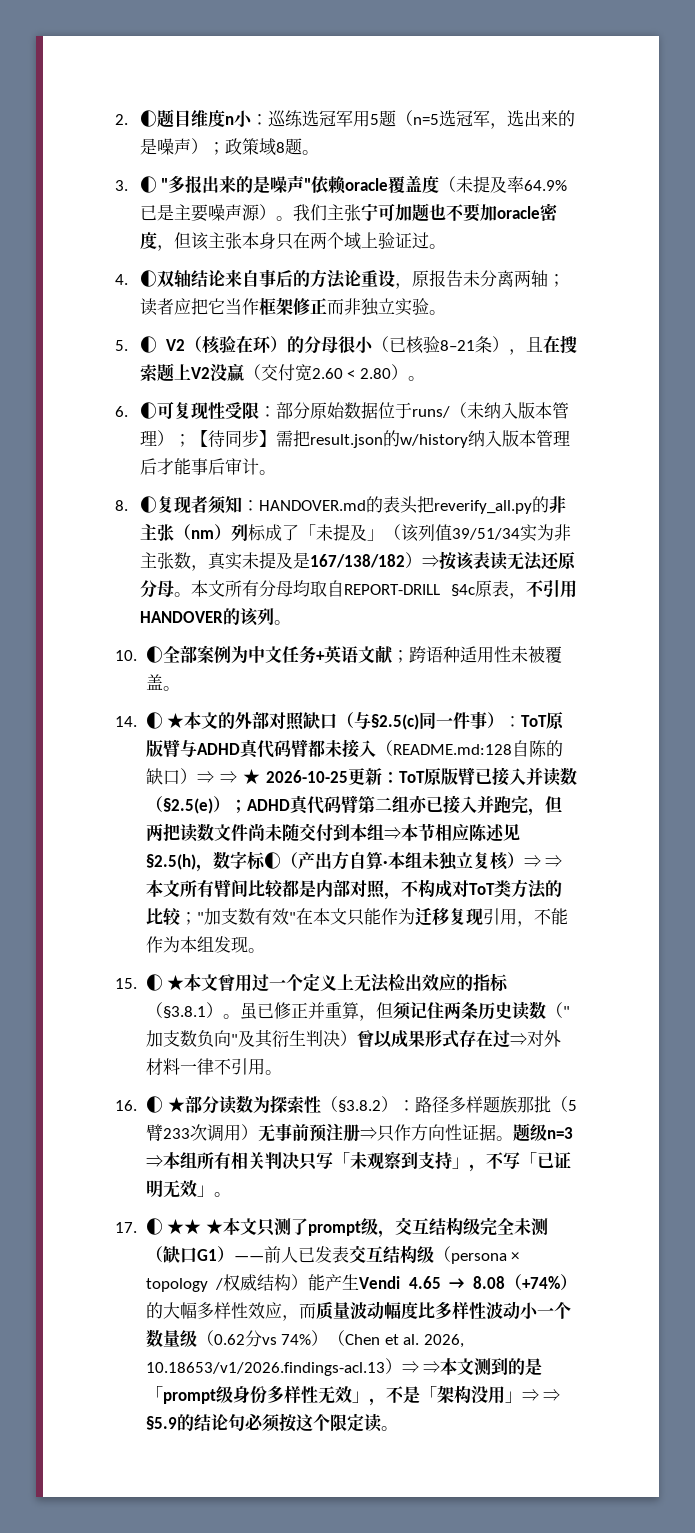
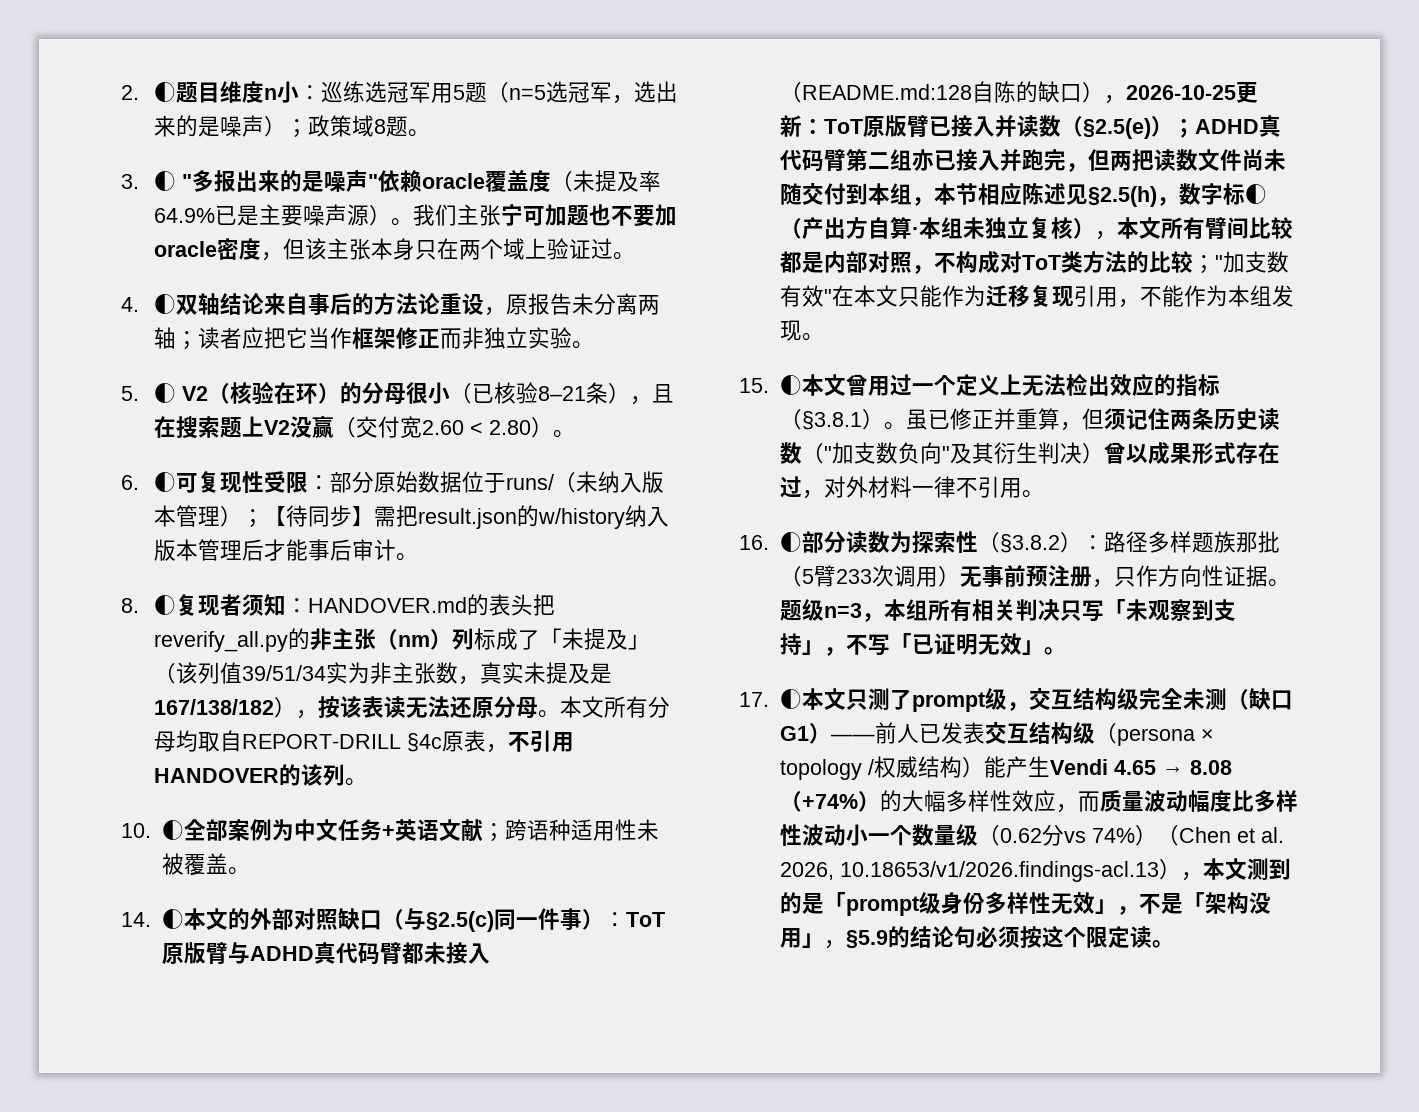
- 8. ◐复现者须知：HANDOVER.md的表头把reverify_all.py的非主张（nm）列标成了「未提及」（该列值39/51/34实为非主张数，真实未提及是167/138/182）⇒按该表读无法还原分母。
+ 8. ◐复现者须知：HANDOVER.md的表头把reverify_all.py的非主张（nm）列标成了「未提及」（该列值39/51/34实为非主张数，真实未提及是167/138/182），按该表读无法还原分母。
- 14. ◐ ★本文的外部对照缺口（与§2.5(c)同一件事）：
+ 14. ◐本文的外部对照缺口（与§2.5(c)同一件事）：
- ToT原版臂与ADHD真代码臂都未接入（README.md:128自陈的缺口）⇒ ⇒ ★ 2026-10-25更新：
+ ToT原版臂与ADHD真代码臂都未接入（README.md:128自陈的缺口），2026-10-25更新：
- ADHD真代码臂第二组亦已接入并跑完，但两把读数文件尚未随交付到本组⇒本节相应陈述见§2.5(h)，数字标◐（产出方自算·本组未独立复核）⇒ ⇒本文所有臂间比较都是内部对照，不构成对ToT类方法的比较；
+ ADHD真代码臂第二组亦已接入并跑完，但两把读数文件尚未随交付到本组，本节相应陈述见§2.5(h)，数字标◐（产出方自算·本组未独立复核），本文所有臂间比较都是内部对照，不构成对ToT类方法的比较；
- 15. ◐ ★本文曾用过一个定义上无法检出效应的指标（§3.8.1）。
+ 15. ◐本文曾用过一个定义上无法检出效应的指标（§3.8.1）。
- 虽已修正并重算，但须记住两条历史读数（"加支数负向"及其衍生判决）曾以成果形式存在过⇒对外材料一律不引用。
+ 虽已修正并重算，但须记住两条历史读数（"加支数负向"及其衍生判决）曾以成果形式存在过，对外材料一律不引用。
- 16. ◐ ★部分读数为探索性（§3.8.2）：路径多样题族那批（5臂233次调用）无事前预注册⇒只作方向性证据。
+ 16. ◐部分读数为探索性（§3.8.2）：路径多样题族那批（5臂233次调用）无事前预注册，只作方向性证据。
- 题级n=3 ⇒本组所有相关判决只写「未观察到支持」，不写「已证明无效」。
+ 题级n=3，本组所有相关判决只写「未观察到支持」，不写「已证明无效」。
- 17. ◐ ★★ ★本文只测了prompt级，交互结构级完全未测（缺口G1）——前人已发表交互结构级（persona × topology /权威结构）能产生Vendi 4.65 → 8.08（+74%）的大幅多样性效应，而质量波动幅度比多样性波动小一个数量级（0.62分vs 74%）（Chen et al. 2026, 10.18653/v1/2026.findings-acl.13）⇒ ⇒本文测到的是「prompt级身份多样性无效」，不是「架构没用」⇒ ⇒ §5.9的结论句必须按这个限定读。
+ 17. ◐本文只测了prompt级，交互结构级完全未测（缺口G1）——前人已发表交互结构级（persona × topology /权威结构）能产生Vendi 4.65 → 8.08（+74%）的大幅多样性效应，而质量波动幅度比多样性波动小一个数量级（0.62分vs 74%）（Chen et al. 2026, 10.18653/v1/2026.findings-acl.13），本文测到的是「prompt级身份多样性无效」，不是「架构没用」，§5.9的结论句必须按这个限定读。

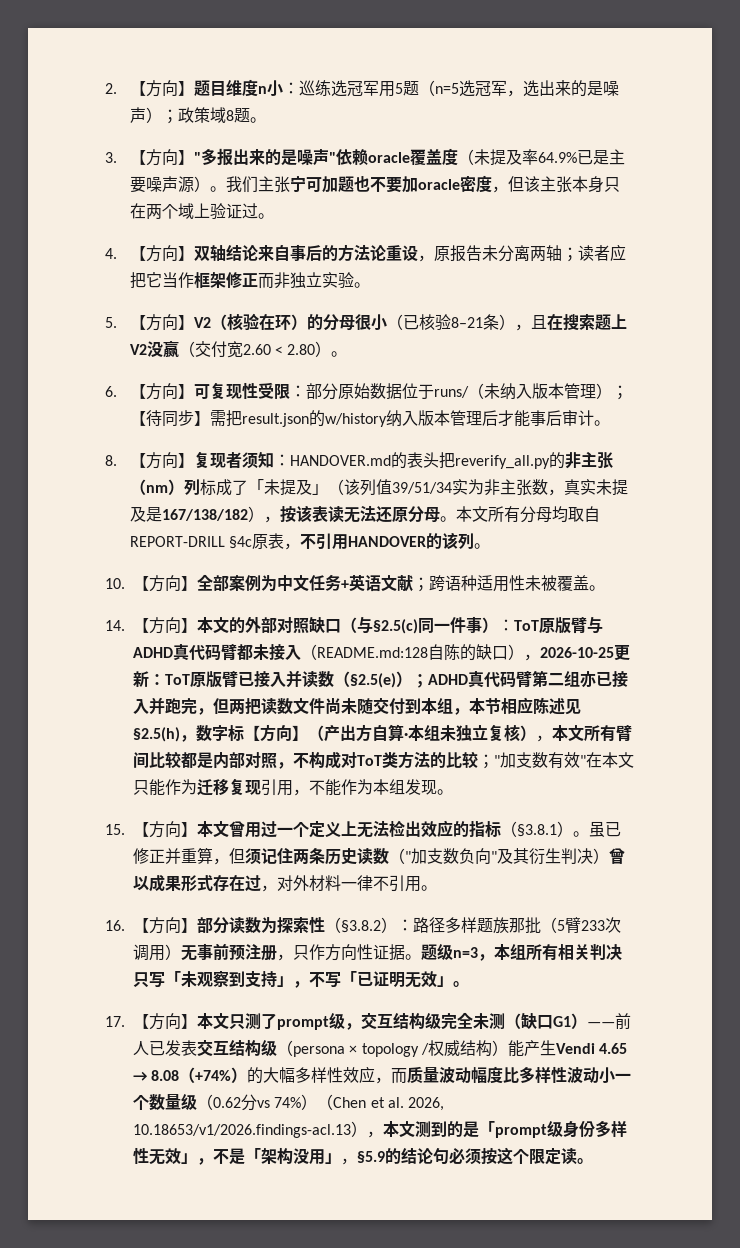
- 2. ◐题目维度n小：巡练选冠军用5题（n=5选冠军，选出来的是噪声）；政策域8题。
+ 2.【方向】题目维度n小：巡练选冠军用5题（n=5选冠军，选出来的是噪声）；政策域8题。
- 3. ◐ "多报出来的是噪声"依赖oracle覆盖度（未提及率64.9%已是主要噪声源）。
+ 3.【方向】"多报出来的是噪声"依赖oracle覆盖度（未提及率64.9%已是主要噪声源）。
- 4. ◐双轴结论来自事后的方法论重设，原报告未分离两轴；读者应把它当作框架修正而非独立实验。
+ 4.【方向】双轴结论来自事后的方法论重设，原报告未分离两轴；读者应把它当作框架修正而非独立实验。
- 5. ◐ V2（核验在环）的分母很小（已核验8–21条），且在搜索题上V2没赢（交付宽2.60 < 2.80）。
+ 5.【方向】V2（核验在环）的分母很小（已核验8–21条），且在搜索题上V2没赢（交付宽2.60 < 2.80）。
- 6. ◐可复现性受限：部分原始数据位于runs/（未纳入版本管理）；【待同步】需把result.json的w/history纳入版本管理后才能事后审计。
+ 6.【方向】可复现性受限：部分原始数据位于runs/（未纳入版本管理）；【待同步】需把result.json的w/history纳入版本管理后才能事后审计。
- 8. ◐复现者须知：HANDOVER.md的表头把reverify_all.py的非主张（nm）列标成了「未提及」（该列值39/51/34实为非主张数，真实未提及是167/138/182），按该表读无法还原分母。
+ 8.【方向】复现者须知：HANDOVER.md的表头把reverify_all.py的非主张（nm）列标成了「未提及」（该列值39/51/34实为非主张数，真实未提及是167/138/182），按该表读无法还原分母。
- 10. ◐全部案例为中文任务+英语文献；跨语种适用性未被覆盖。
+ 10.【方向】全部案例为中文任务+英语文献；跨语种适用性未被覆盖。
- 14. ◐本文的外部对照缺口（与§2.5(c)同一件事）：
+ 14.【方向】本文的外部对照缺口（与§2.5(c)同一件事）：
- ADHD真代码臂第二组亦已接入并跑完，但两把读数文件尚未随交付到本组，本节相应陈述见§2.5(h)，数字标◐（产出方自算·本组未独立复核），本文所有臂间比较都是内部对照，不构成对ToT类方法的比较；
+ ADHD真代码臂第二组亦已接入并跑完，但两把读数文件尚未随交付到本组，本节相应陈述见§2.5(h)，数字标【方向】（产出方自算·本组未独立复核），本文所有臂间比较都是内部对照，不构成对ToT类方法的比较；
- 15. ◐本文曾用过一个定义上无法检出效应的指标（§3.8.1）。
+ 15.【方向】本文曾用过一个定义上无法检出效应的指标（§3.8.1）。
- 16. ◐部分读数为探索性（§3.8.2）：路径多样题族那批（5臂233次调用）无事前预注册，只作方向性证据。
+ 16.【方向】部分读数为探索性（§3.8.2）：路径多样题族那批（5臂233次调用）无事前预注册，只作方向性证据。
- 17. ◐本文只测了prompt级，交互结构级完全未测（缺口G1）——前人已发表交互结构级（persona × topology /权威结构）能产生Vendi 4.65 → 8.08（+74%）的大幅多样性效应，而质量波动幅度比多样性波动小一个数量级（0.62分vs 74%）（Chen et al. 2026, 10.18653/v1/2026.findings-acl.13），本文测到的是「prompt级身份多样性无效」，不是「架构没用」，§5.9的结论句必须按这个限定读。
+ 17.【方向】本文只测了prompt级，交互结构级完全未测（缺口G1）——前人已发表交互结构级（persona × topology /权威结构）能产生Vendi 4.65 → 8.08（+74%）的大幅多样性效应，而质量波动幅度比多样性波动小一个数量级（0.62分vs 74%）（Chen et al. 2026, 10.18653/v1/2026.findings-acl.13），本文测到的是「prompt级身份多样性无效」，不是「架构没用」，§5.9的结论句必须按这个限定读。

